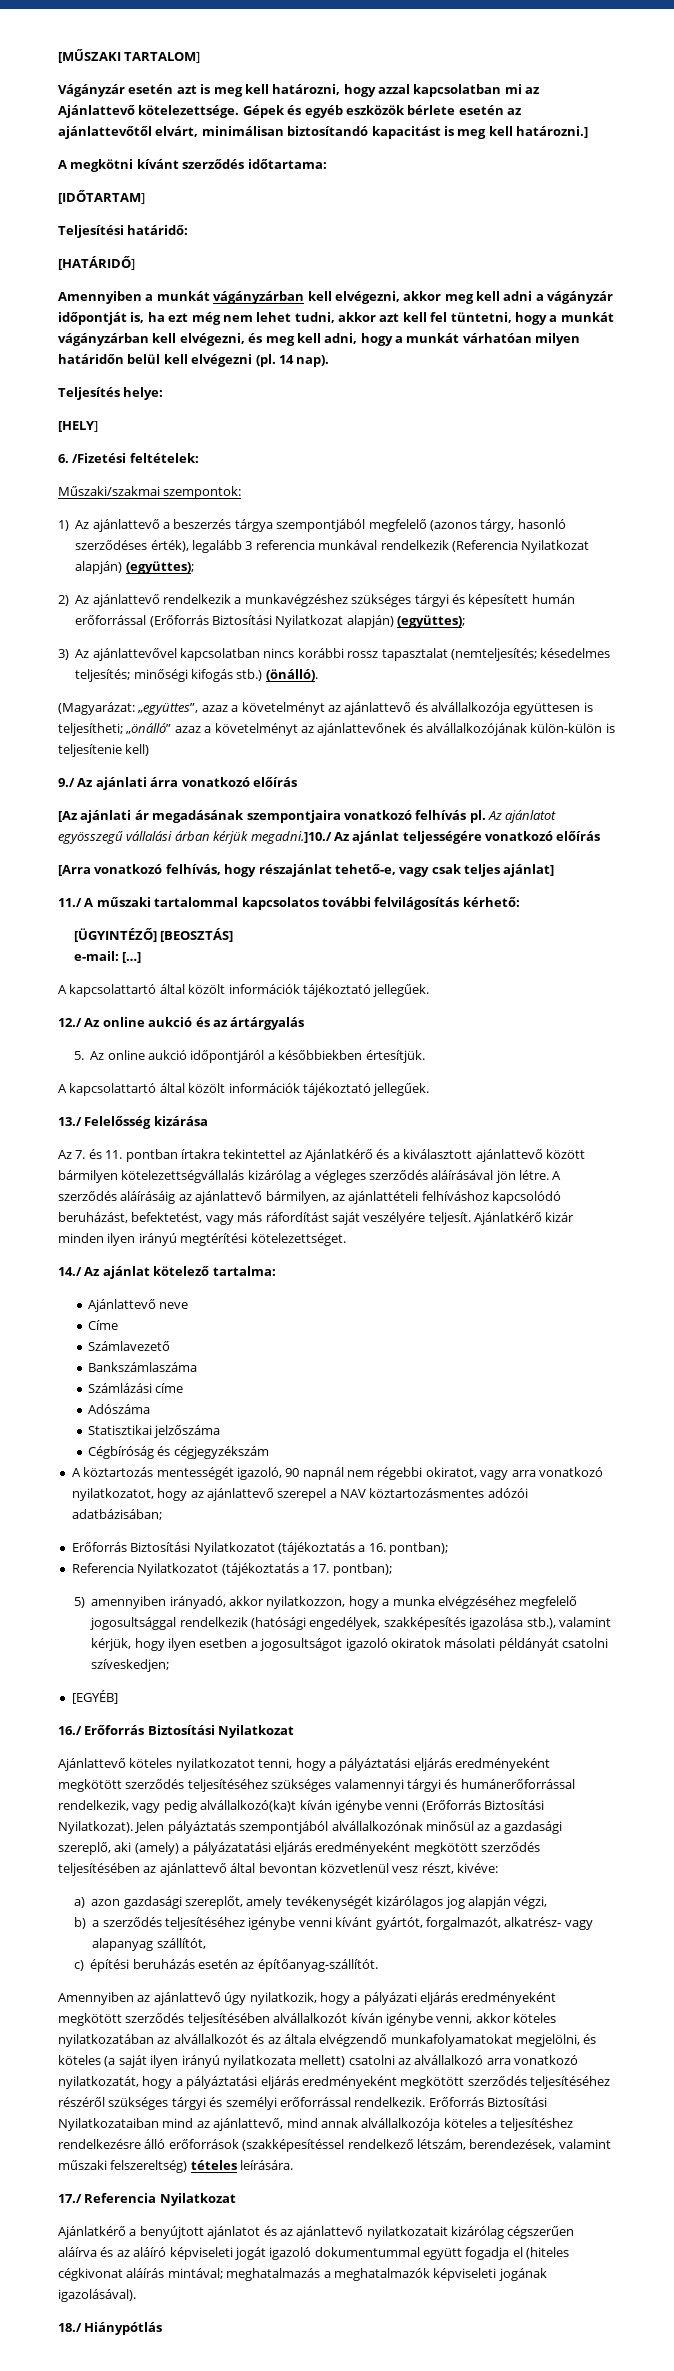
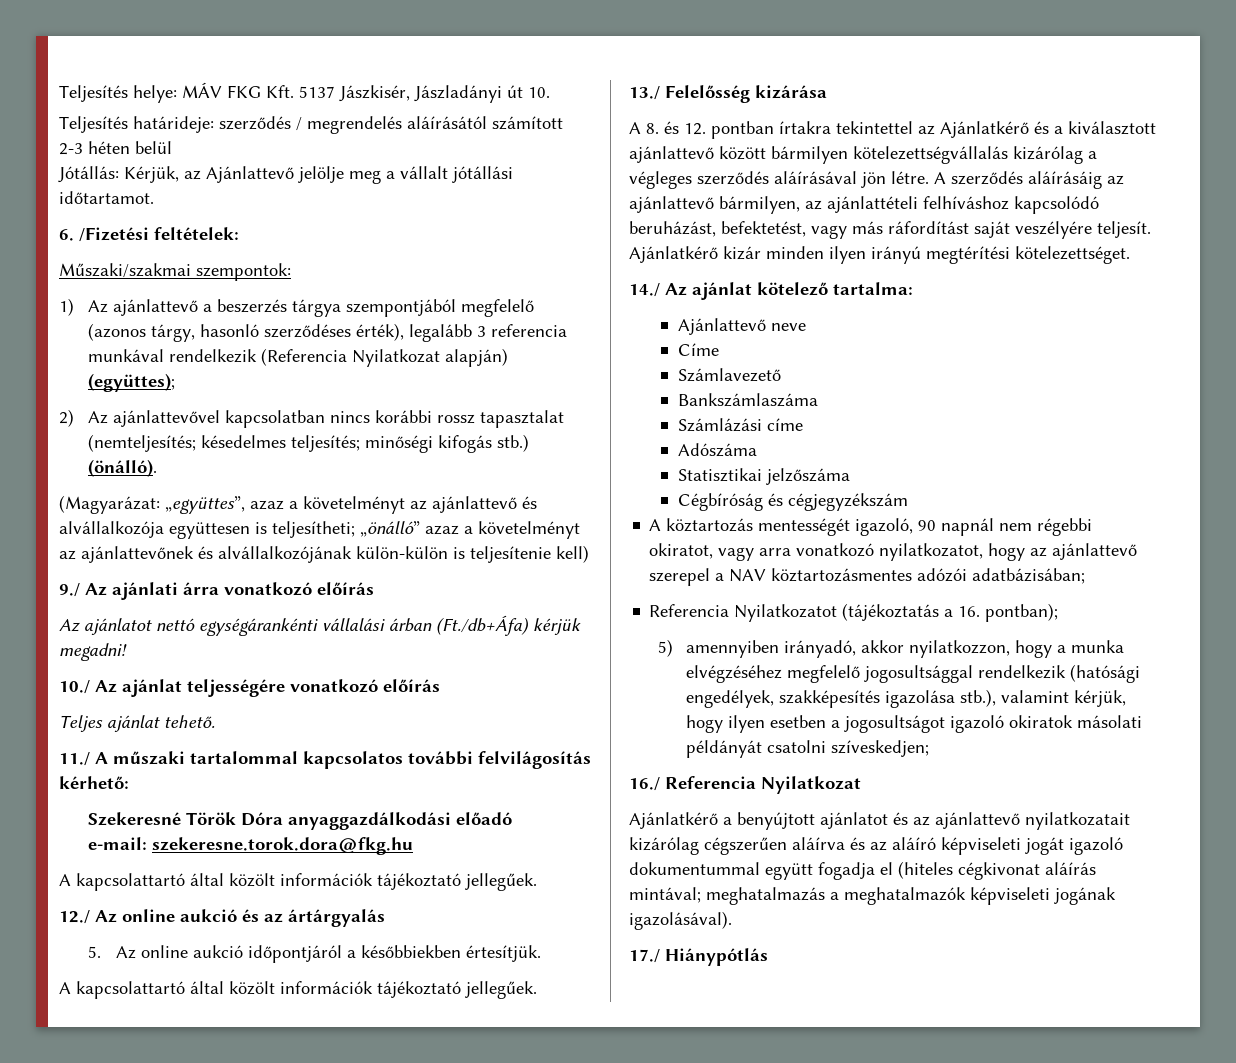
- [MŰSZAKI TARTALOM]
- Vágányzár esetén azt is meg kell határozni, hogy azzal kapcsolatban mi az Ajánlattevő kötelezettsége. Gépek és egyéb eszközök bérlete esetén az ajánlattevőtől elvárt, minimálisan biztosítandó kapacitást is meg kell határozni.]
- A megkötni kívánt szerződés időtartama:
- [IDŐTARTAM]
- Teljesítési határidő:
- [HATÁRIDŐ]
- Amennyiben a munkát vágányzárban kell elvégezni, akkor meg kell adni a vágányzár időpontját is, ha ezt még nem lehet tudni, akkor azt kell fel tüntetni, hogy a munkát vágányzárban kell elvégezni, és meg kell adni, hogy a munkát várhatóan milyen határidőn belül kell elvégezni (pl. 14 nap).
- Teljesítés helye:
- [HELY]
+ Teljesítés helye: MÁV FKG Kft. 5137 Jászkisér, Jászladányi út 10.
+ Teljesítés határideje: szerződés / megrendelés aláírásától számított 2-3 héten belül
+ Jótállás: Kérjük, az Ajánlattevő jelölje meg a vállalt jótállási időtartamot.
- 2) Az ajánlattevő rendelkezik a munkavégzéshez szükséges tárgyi és képesített humán erőforrással (Erőforrás Biztosítási Nyilatkozat alapján) (együttes);
- 3) Az ajánlattevővel kapcsolatban nincs korábbi rossz tapasztalat (nemteljesítés; késedelmes teljesítés; minőségi kifogás stb.)
+ 2) Az ajánlattevővel kapcsolatban nincs korábbi rossz tapasztalat (nemteljesítés; késedelmes teljesítés; minőségi kifogás stb.)
- [Az ajánlati ár megadásának szempontjaira vonatkozó felhívás pl. Az ajánlatot egyösszegű vállalási árban kérjük megadni.]10./ Az ajánlat teljességére vonatkozó előírás
+ Az ajánlatot nettó egységárankénti vállalási árban (Ft./db+Áfa) kérjük megadni!
+ 10./ Az ajánlat teljességére vonatkozó előírás
- [Arra vonatkozó felhívás, hogy részajánlat tehető-e, vagy csak teljes ajánlat]
+ Teljes ajánlat tehető.
- [ÜGYINTÉZŐ] [BEOSZTÁS]
+ Szekeresné Török Dóra anyaggazdálkodási előadó
- e-mail: […]
+ e-mail: szekeresne.torok.dora@fkg.hu
- Az 7. és 11. pontban írtakra tekintettel az Ajánlatkérő és a kiválasztott ajánlattevő között bármilyen kötelezettségvállalás kizárólag a végleges szerződés aláírásával jön létre.
+ A 8. és 12. pontban írtakra tekintettel az Ajánlatkérő és a kiválasztott ajánlattevő között bármilyen kötelezettségvállalás kizárólag a végleges szerződés aláírásával jön létre.
- Erőforrás Biztosítási Nyilatkozatot (tájékoztatás a 16. pontban);
+ Referencia Nyilatkozatot (tájékoztatás a 16. pontban);
- Referencia Nyilatkozatot (tájékoztatás a 17. pontban);
- [EGYÉB]
- 16./ Erőforrás Biztosítási Nyilatkozat
- Ajánlattevő köteles nyilatkozatot tenni, hogy a pályáztatási eljárás eredményeként megkötött szerződés teljesítéséhez szükséges valamennyi tárgyi és humánerőforrással rendelkezik, vagy pedig alvállalkozó(ka)t kíván igénybe venni (Erőforrás Biztosítási Nyilatkozat). Jelen pályáztatás szempontjából alvállalkozónak minősül az a gazdasági szereplő, aki (amely) a pályázatatási eljárás eredményeként megkötött szerződés teljesítésében az ajánlattevő által bevontan közvetlenül vesz részt, kivéve:
- a) azon gazdasági szereplőt, amely tevékenységét kizárólagos jog alapján végzi,
- b) a szerződés teljesítéséhez igénybe venni kívánt gyártót, forgalmazót, alkatrész- vagy alapanyag szállítót,
- c) építési beruházás esetén az építőanyag-szállítót.
- Amennyiben az ajánlattevő úgy nyilatkozik, hogy a pályázati eljárás eredményeként megkötött szerződés teljesítésében alvállalkozót kíván igénybe venni, akkor köteles nyilatkozatában az alvállalkozót és az általa elvégzendő munkafolyamatokat megjelölni, és köteles (a saját ilyen irányú nyilatkozata mellett) csatolni az alvállalkozó arra vonatkozó nyilatkozatát, hogy a pályáztatási eljárás eredményeként megkötött szerződés teljesítéséhez részéről szükséges tárgyi és személyi erőforrással rendelkezik. Erőforrás Biztosítási Nyilatkozataiban mind az ajánlattevő, mind annak alvállalkozója köteles a teljesítéshez rendelkezésre álló erőforrások (szakképesítéssel rendelkező létszám, berendezések, valamint műszaki felszereltség) tételes leírására.
- 17./ Referencia Nyilatkozat
+ 16./ Referencia Nyilatkozat
- 18./ Hiánypótlás
+ 17./ Hiánypótlás

